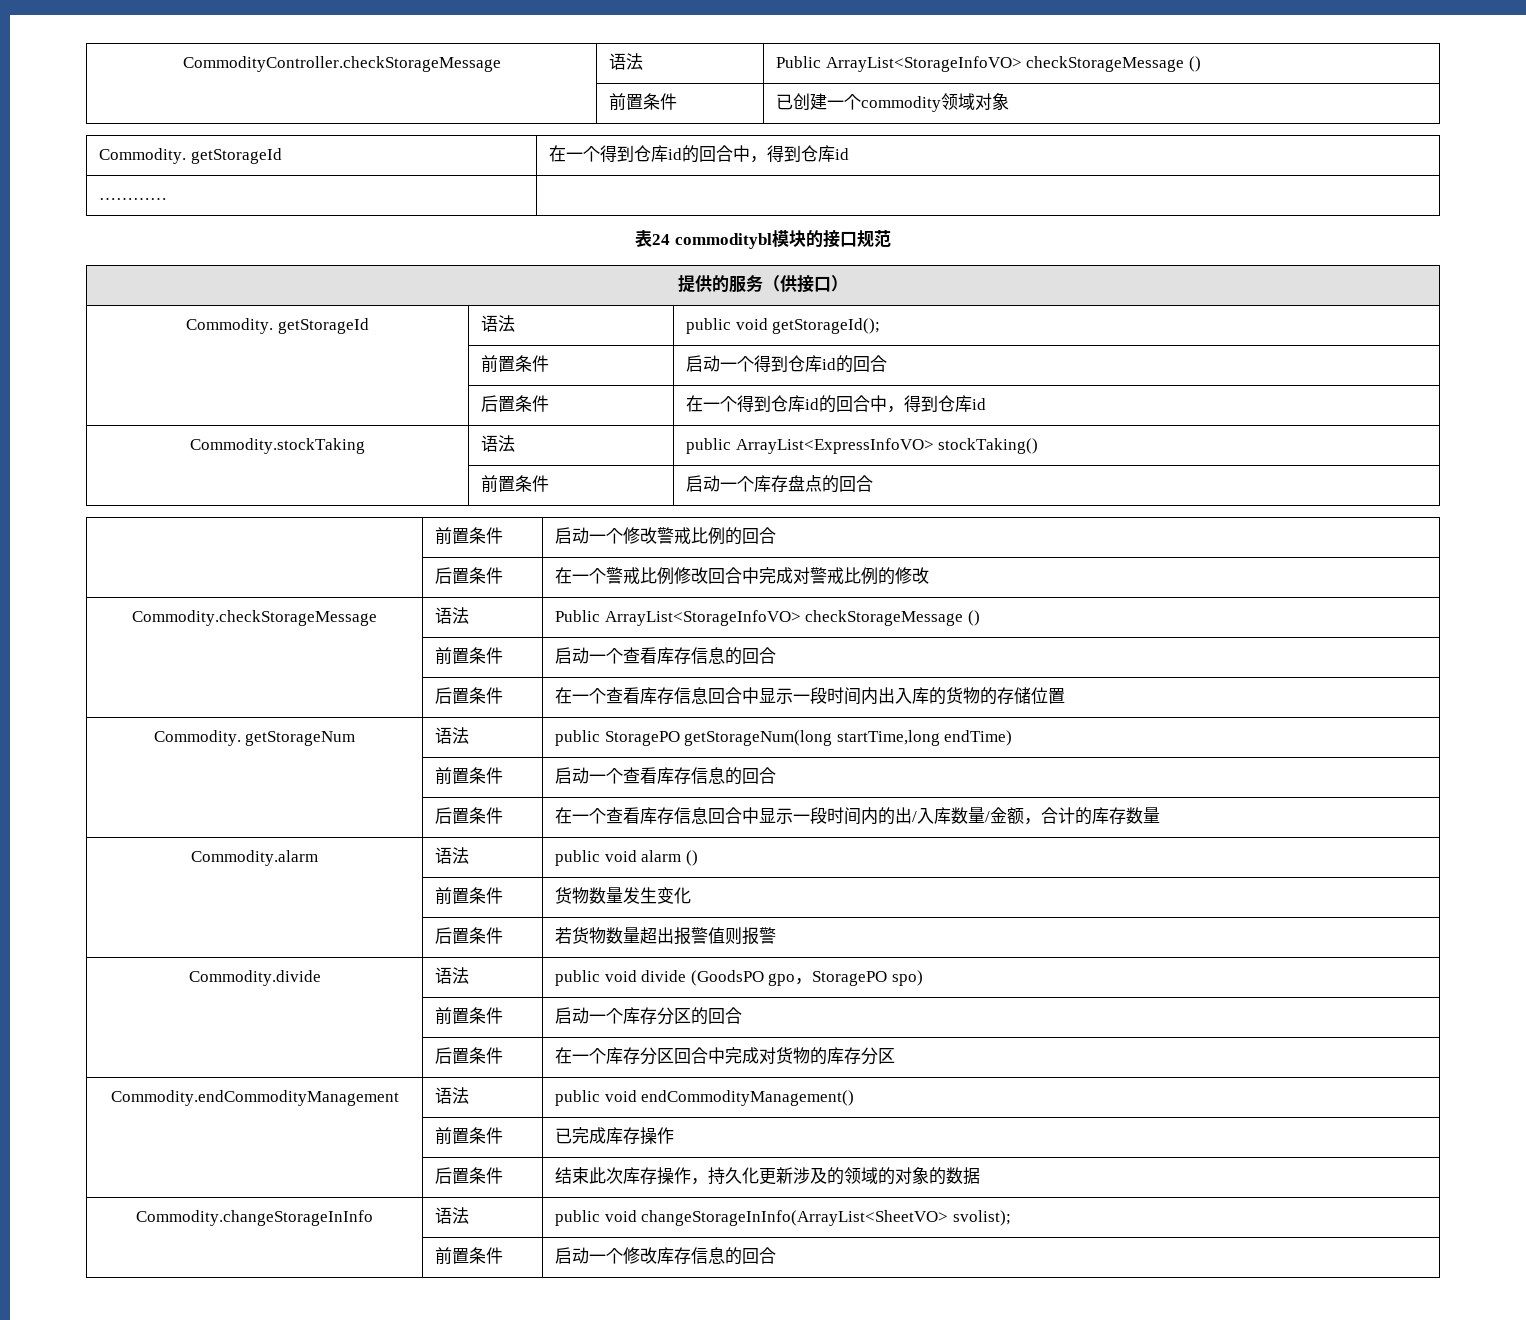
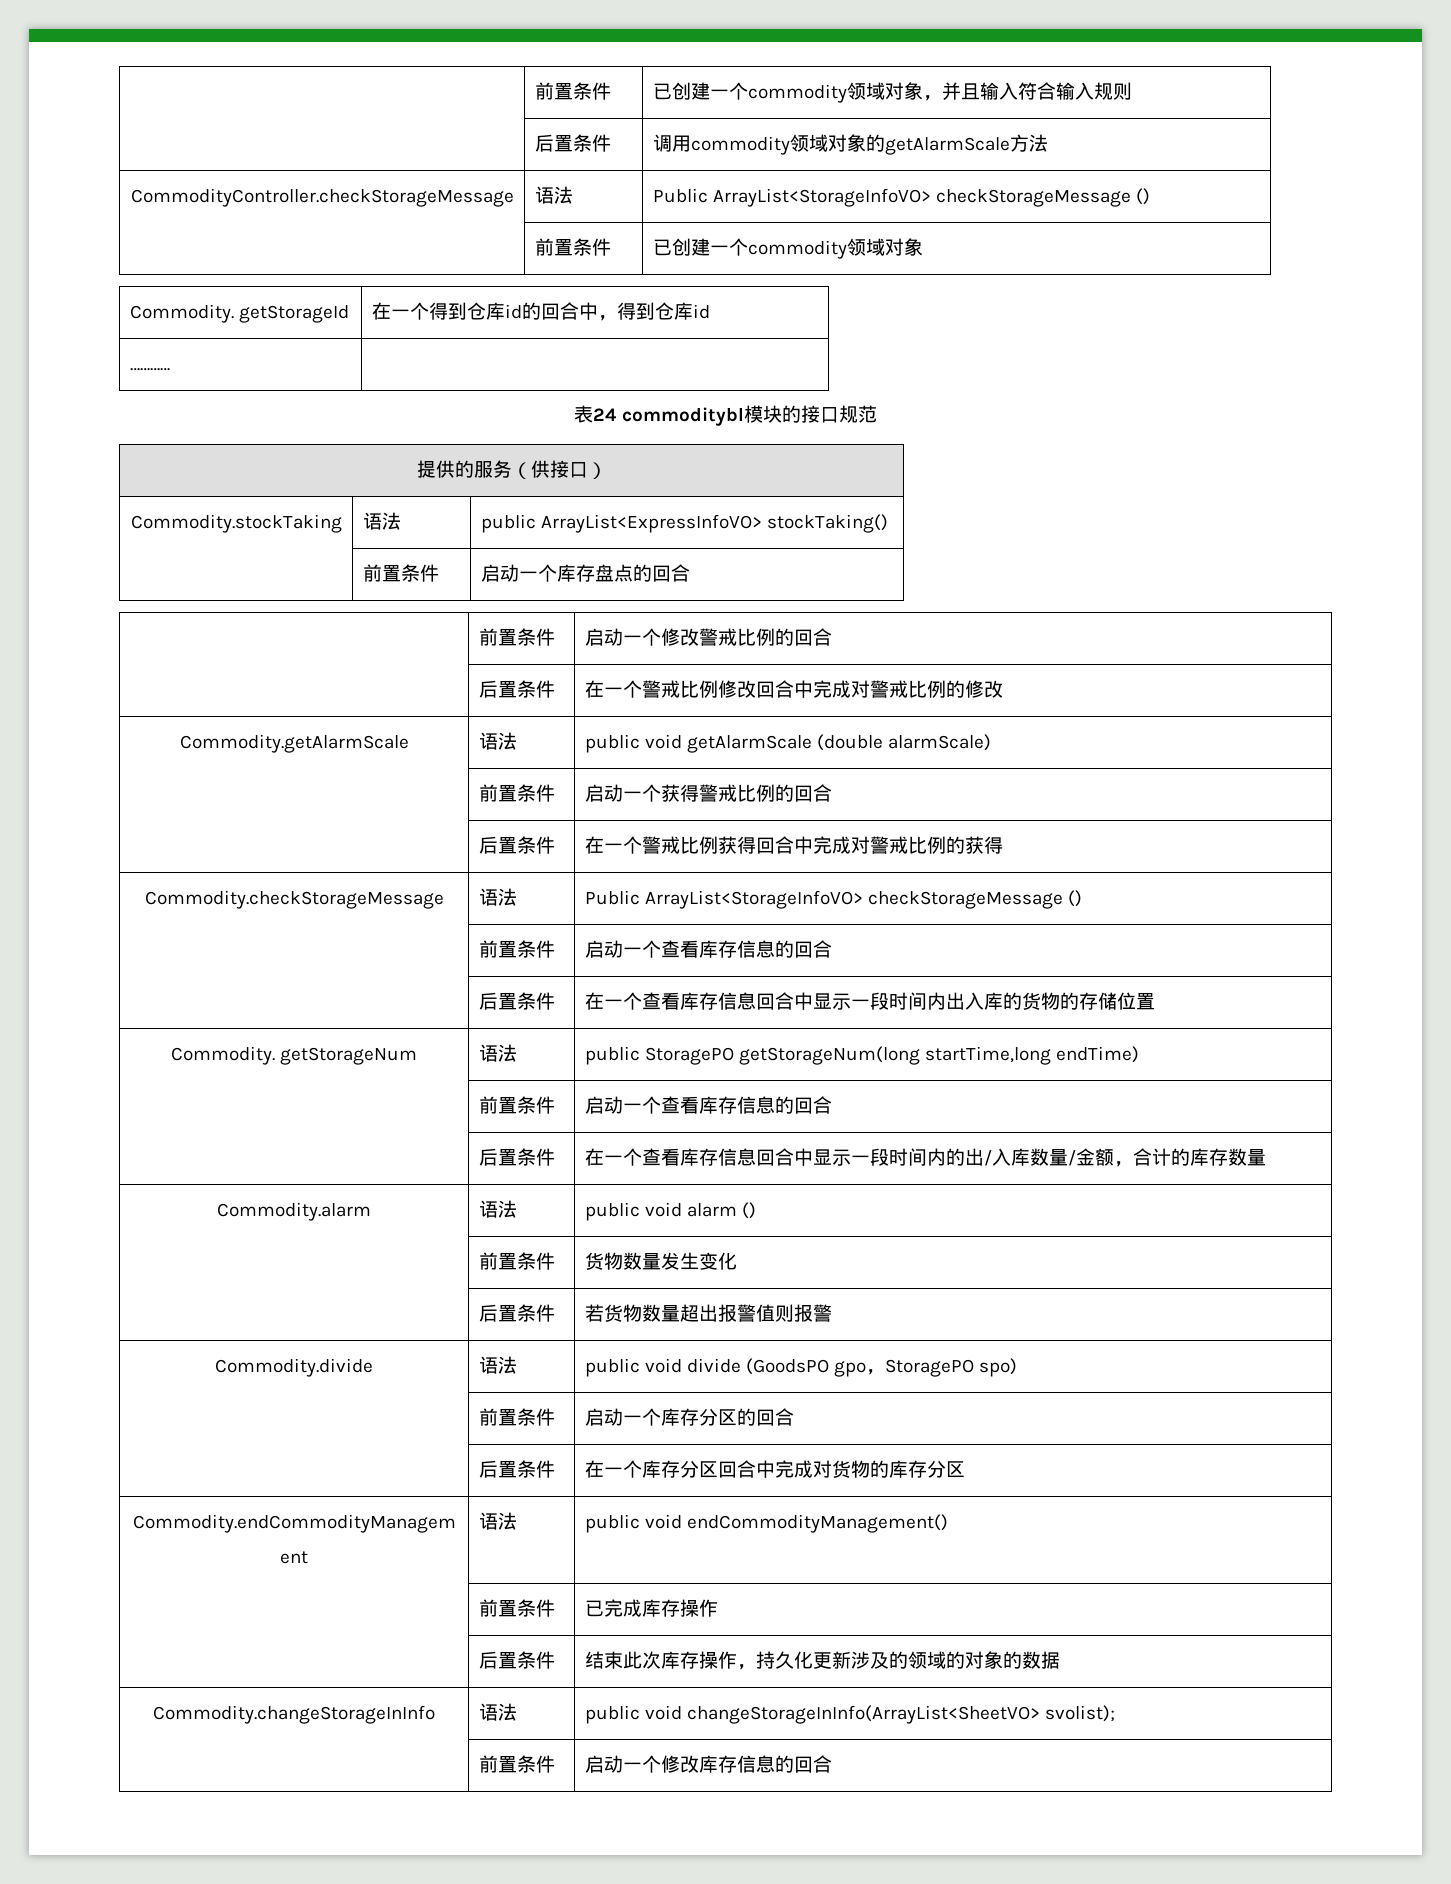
+ | 前置条件 | 已创建一个commodity领域对象，并且输入符合输入规则
+ | 后置条件 | 调用commodity领域对象的getAlarmScale方法
- Commodity. getStorageId | 语法 | public void getStorageId();
- | 前置条件 | 启动一个得到仓库id的回合
- | 后置条件 | 在一个得到仓库id的回合中，得到仓库id
+ Commodity.getAlarmScale | 语法 | public void getAlarmScale (double alarmScale)
+ | 前置条件 | 启动一个获得警戒比例的回合
+ | 后置条件 | 在一个警戒比例获得回合中完成对警戒比例的获得

